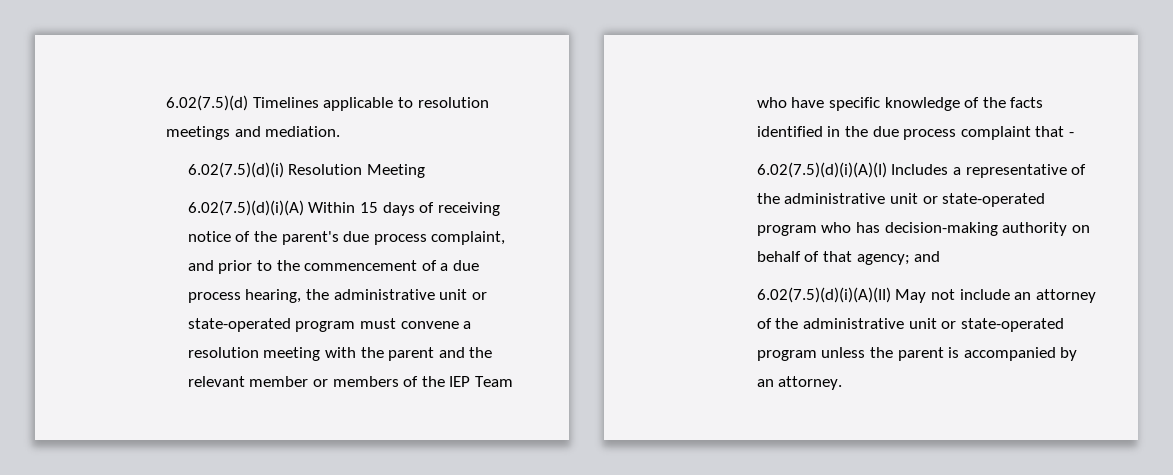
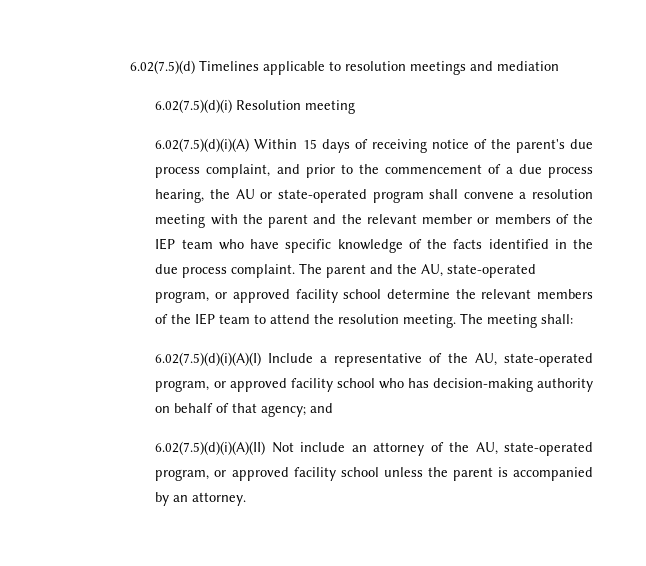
- 6.02(7.5)(d) Timelines applicable to resolution meetings and mediation.
+ 6.02(7.5)(d) Timelines applicable to resolution meetings and mediation
- 6.02(7.5)(d)(i) Resolution Meeting
+ 6.02(7.5)(d)(i) Resolution meeting
- 6.02(7.5)(d)(i)(A) Within 15 days of receiving notice of the parent's due process complaint, and prior to the commencement of a due process hearing, the administrative unit or state-operated program must convene a resolution meeting with the parent and the relevant member or members of the IEP Team who have specific knowledge of the facts identified in the due process complaint that -
+ 6.02(7.5)(d)(i)(A) Within 15 days of receiving notice of the parent's due process complaint, and prior to the commencement of a due process hearing, the AU or state-operated program shall convene a resolution meeting with the parent and the relevant member or members of the IEP team who have specific knowledge of the facts identified in the due process complaint. The parent and the AU, state-operated program, or approved facility school determine the relevant members of the IEP team to attend the resolution meeting. The meeting shall:
- 6.02(7.5)(d)(i)(A)(I) Includes a representative of the administrative unit or state-operated program who has decision-making authority on behalf of that agency; and
+ 6.02(7.5)(d)(i)(A)(I) Include a representative of the AU, state-operated program, or approved facility school who has decision-making authority on behalf of that agency; and
- 6.02(7.5)(d)(i)(A)(II) May not include an attorney of the administrative unit or state-operated program unless the parent is accompanied by an attorney.
+ 6.02(7.5)(d)(i)(A)(II) Not include an attorney of the AU, state-operated program, or approved facility school unless the parent is accompanied by an attorney.

